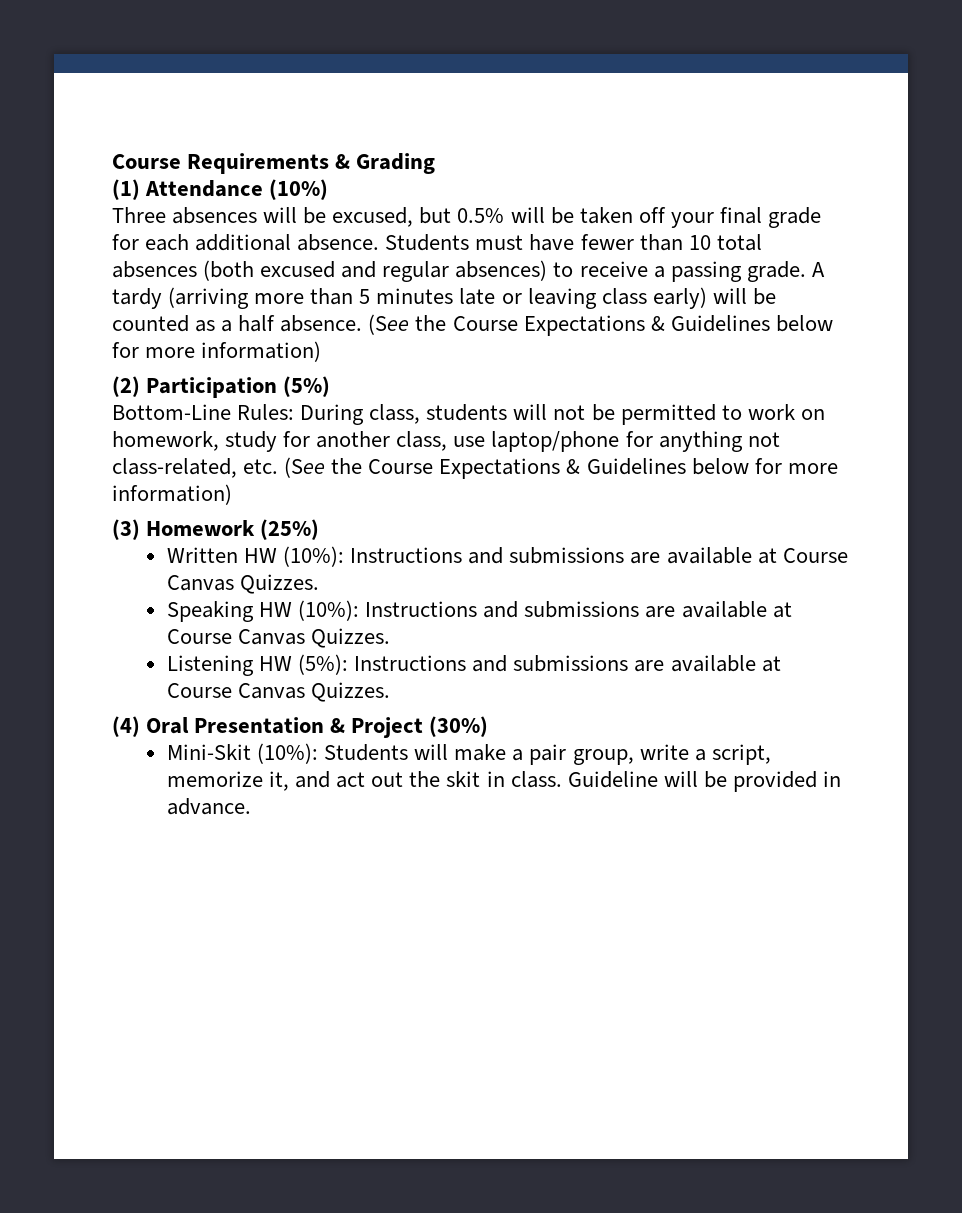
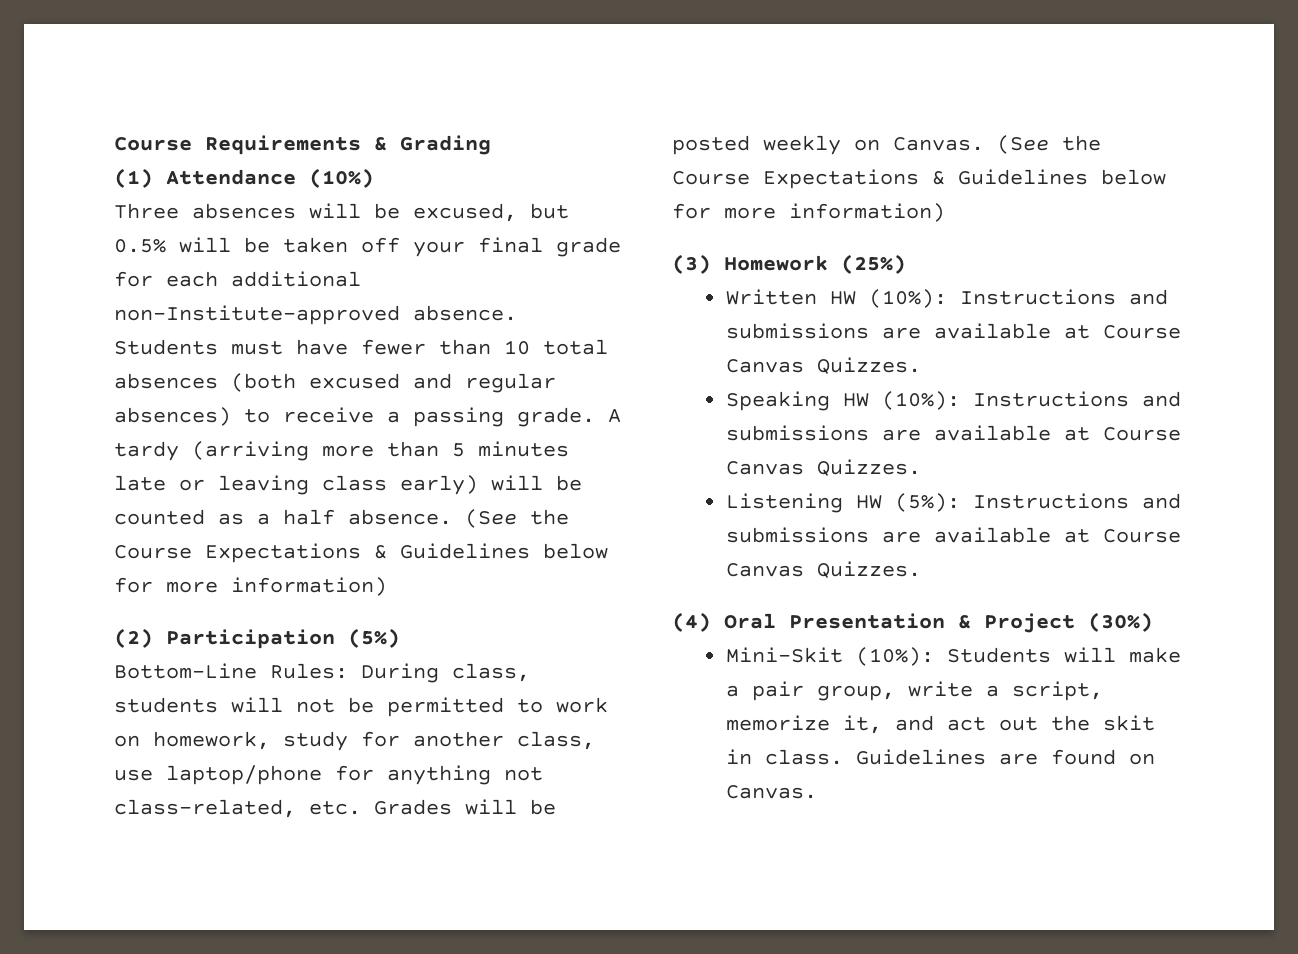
- Three absences will be excused, but 0.5% will be taken off your final grade for each additional absence.
+ Three absences will be excused, but 0.5% will be taken off your final grade for each additional non-Institute-approved absence.
- Bottom-Line Rules: During class, students will not be permitted to work on homework, study for another class, use laptop/phone for anything not class-related, etc. (See the Course Expectations & Guidelines below for more information)
+ Bottom-Line Rules: During class, students will not be permitted to work on homework, study for another class, use laptop/phone for anything not class-related, etc. Grades will be posted weekly on Canvas. (See the Course Expectations & Guidelines below for more information)
- Guideline will be provided in advance.
+ Guidelines are found on Canvas.

